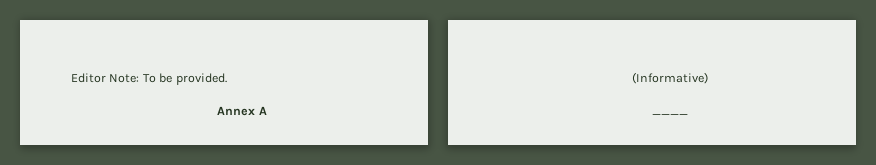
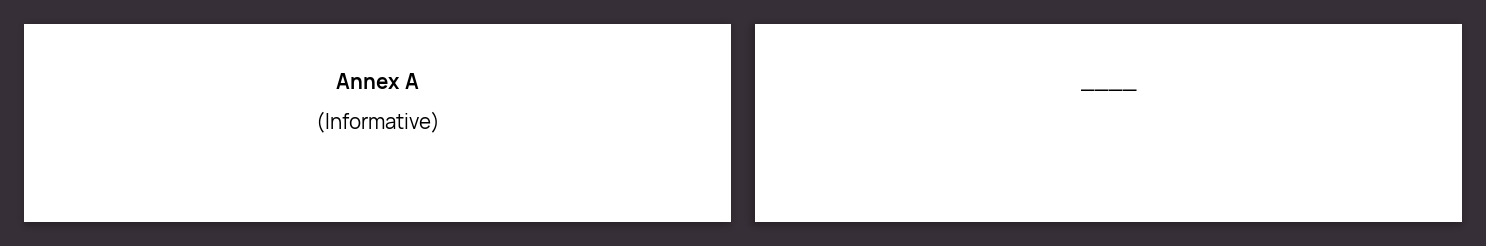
- Editor Note: To be provided.

